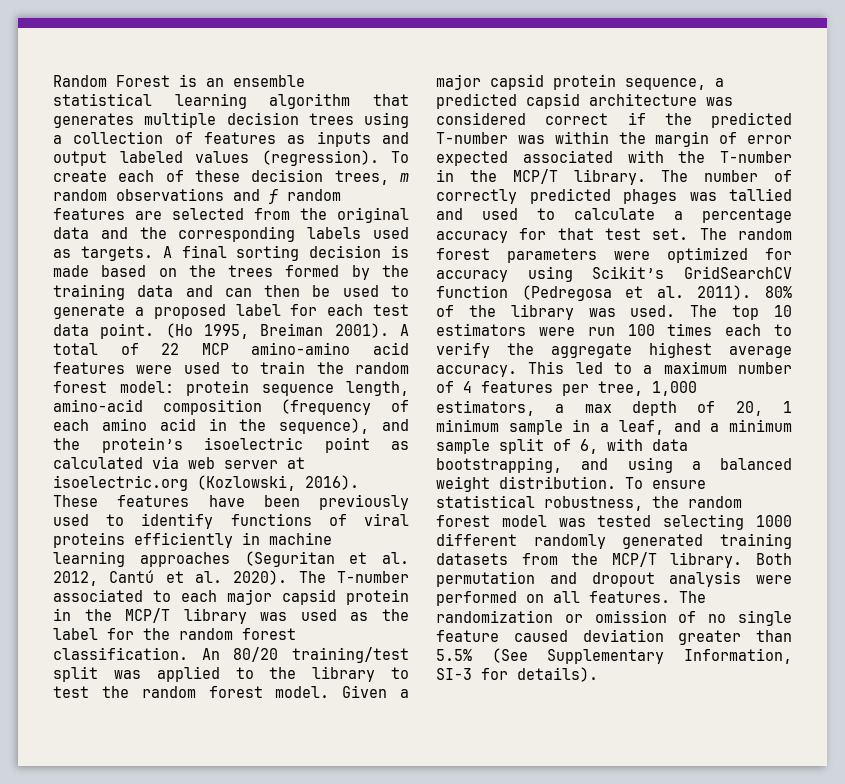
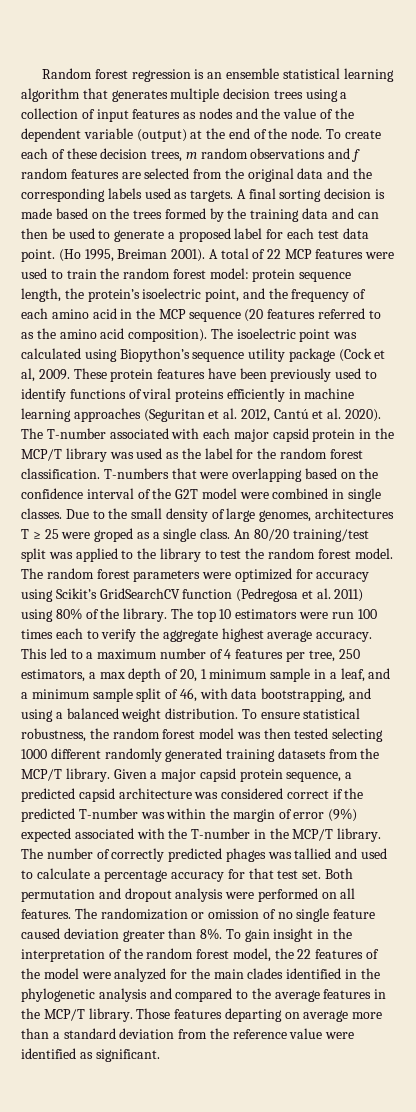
- Random Forest is an ensemble statistical learning algorithm that generates multiple decision trees using a collection of features as inputs and output labeled values (regression).
+ Random forest regression is an ensemble statistical learning algorithm that generates multiple decision trees using a collection of input features as nodes and the value of the dependent variable (output) at the end of the node.
- A total of 22 MCP amino-amino acid features were used to train the random forest model: protein sequence length, amino-acid composition (frequency of each amino acid in the sequence), and the protein’s isoelectric point as calculated via web server at isoelectric.org (Kozlowski, 2016). These features have been previously used to identify functions of viral proteins efficiently in machine learning approaches (Seguritan et al. 2012, Cantú et al. 2020).
+ A total of 22 MCP features were used to train the random forest model: protein sequence length, the protein’s isoelectric point, and the frequency of each amino acid in the MCP sequence (20 features referred to as the amino acid composition). The isoelectric point was calculated using Biopython’s sequence utility package (Cock et al, 2009. These protein features have been previously used to identify functions of viral proteins efficiently in machine learning approaches (Seguritan et al. 2012, Cantú et al. 2020).
- The T-number associated to each major capsid protein in the MCP/T library was used as the label for the random forest classification.
+ The T-number associated with each major capsid protein in the MCP/T library was used as the label for the random forest classification.
+ T-numbers that were overlapping based on the confidence interval of the G2T model were combined in single classes. Due to the small density of large genomes, architectures T ≥ 25 were groped as a single class.
+ The random forest parameters were optimized for accuracy using Scikit’s GridSearchCV function (Pedregosa et al. 2011) using 80% of the library. The top 10 estimators were run 100 times each to verify the aggregate highest average accuracy. This led to a maximum number of 4 features per tree, 250 estimators, a max depth of 20, 1 minimum sample in a leaf, and a minimum sample split of 46, with data bootstrapping, and using a balanced weight distribution. To ensure statistical robustness, the random forest model was then tested selecting 1000 different randomly generated training datasets from the MCP/T library.
- Given a major capsid protein sequence, a predicted capsid architecture was considered correct if the predicted T-number was within the margin of error expected associated with the T-number in the MCP/T library.
+ Given a major capsid protein sequence, a predicted capsid architecture was considered correct if the predicted T-number was within the margin of error (9%) expected associated with the T-number in the MCP/T library.
- The random forest parameters were optimized for accuracy using Scikit’s GridSearchCV function (Pedregosa et al. 2011). 80% of the library was used. The top 10 estimators were run 100 times each to verify the aggregate highest average accuracy. This led to a maximum number of 4 features per tree, 1,000 estimators, a max depth of 20, 1 minimum sample in a leaf, and a minimum sample split of 6, with data bootstrapping, and using a balanced weight distribution. To ensure statistical robustness, the random forest model was tested selecting 1000 different randomly generated training datasets from the MCP/T library.
- The randomization or omission of no single feature caused deviation greater than 5.5% (See Supplementary Information, SI-3 for details).
+ The randomization or omission of no single feature caused deviation greater than 8%. To gain insight in the interpretation of the random forest model, the 22 features of the model were analyzed for the main clades identified in the phylogenetic analysis and compared to the average features in the MCP/T library. Those features departing on average more than a standard deviation from the reference value were identified as significant.

